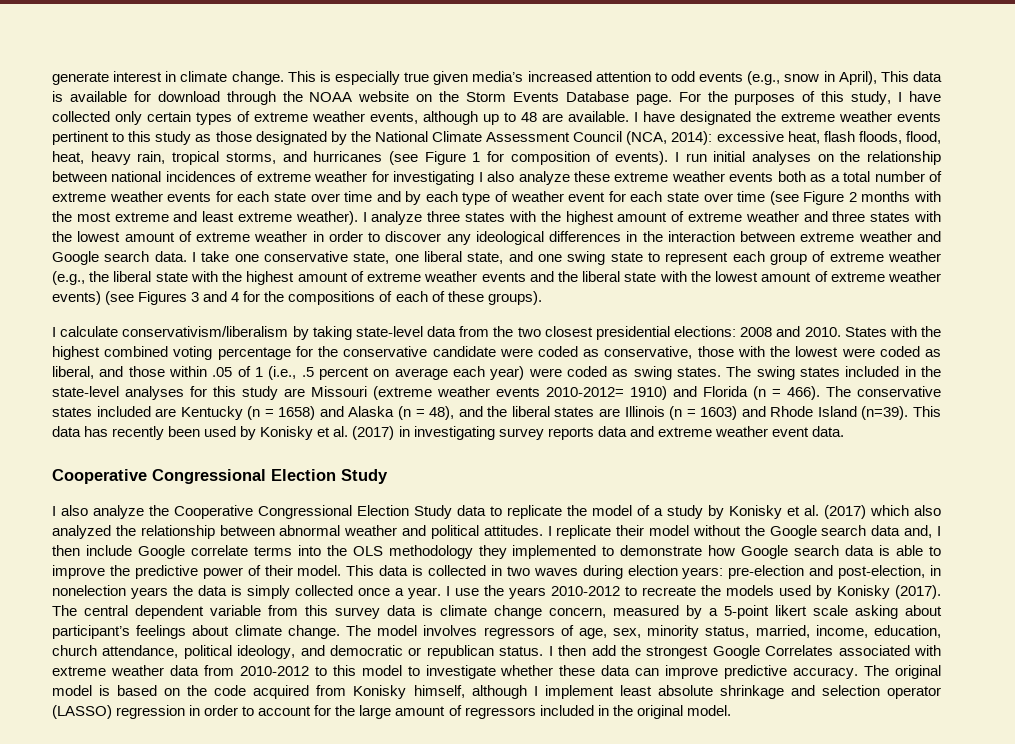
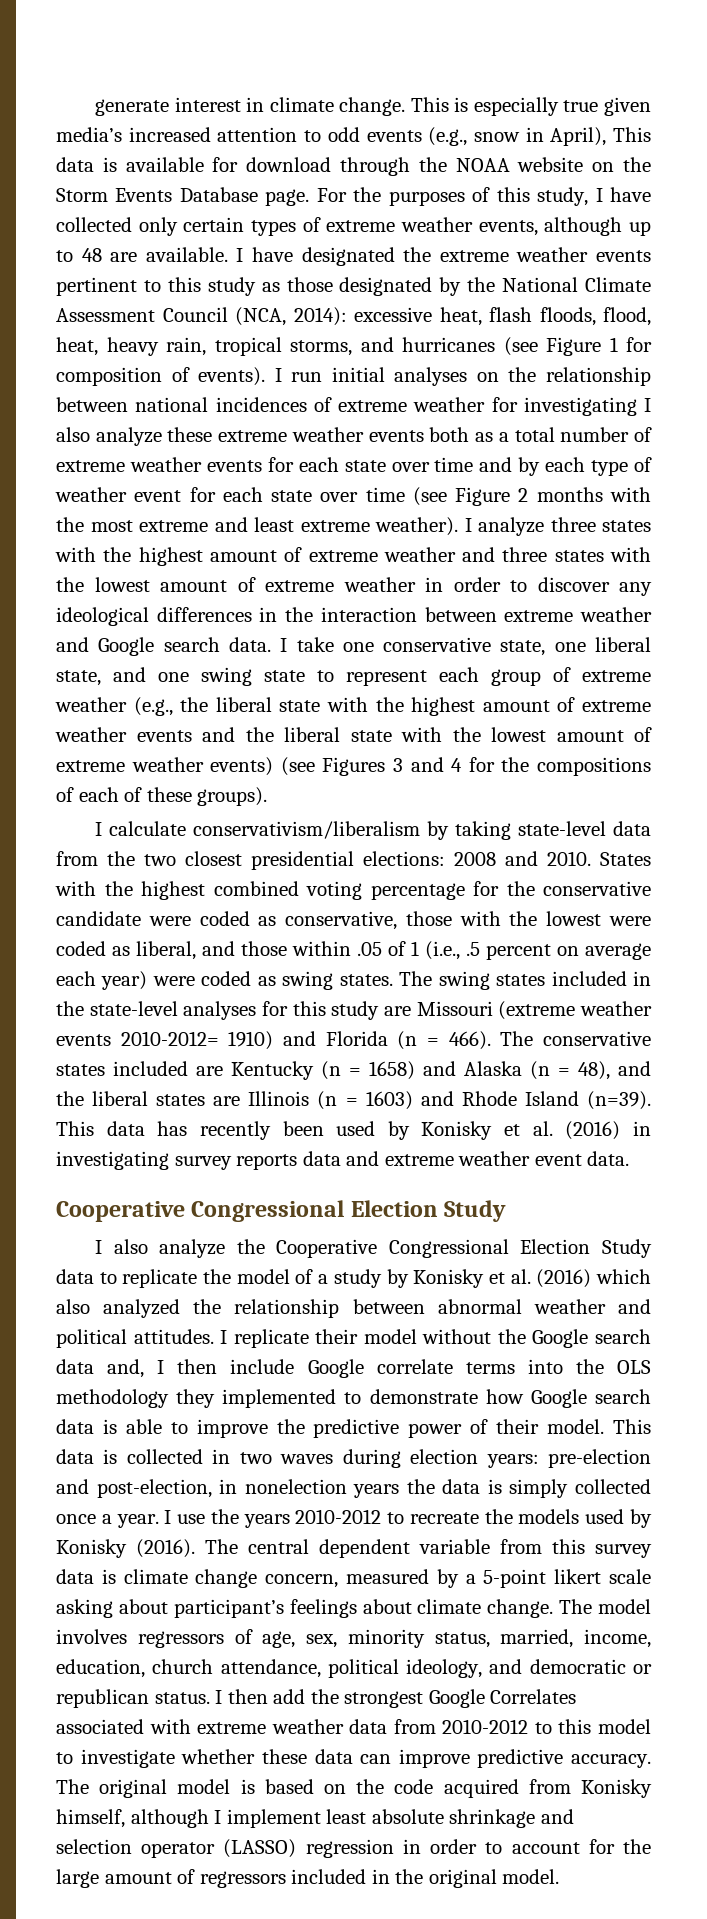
- This data has recently been used by Konisky et al. (2017) in investigating survey reports data and extreme weather event data.
+ This data has recently been used by Konisky et al. (2016) in investigating survey reports data and extreme weather event data.
- I also analyze the Cooperative Congressional Election Study data to replicate the model of a study by Konisky et al. (2017) which also analyzed the relationship between abnormal weather and political attitudes.
+ I also analyze the Cooperative Congressional Election Study data to replicate the model of a study by Konisky et al. (2016) which also analyzed the relationship between abnormal weather and political attitudes.
- I use the years 2010-2012 to recreate the models used by Konisky (2017).
+ I use the years 2010-2012 to recreate the models used by Konisky (2016).

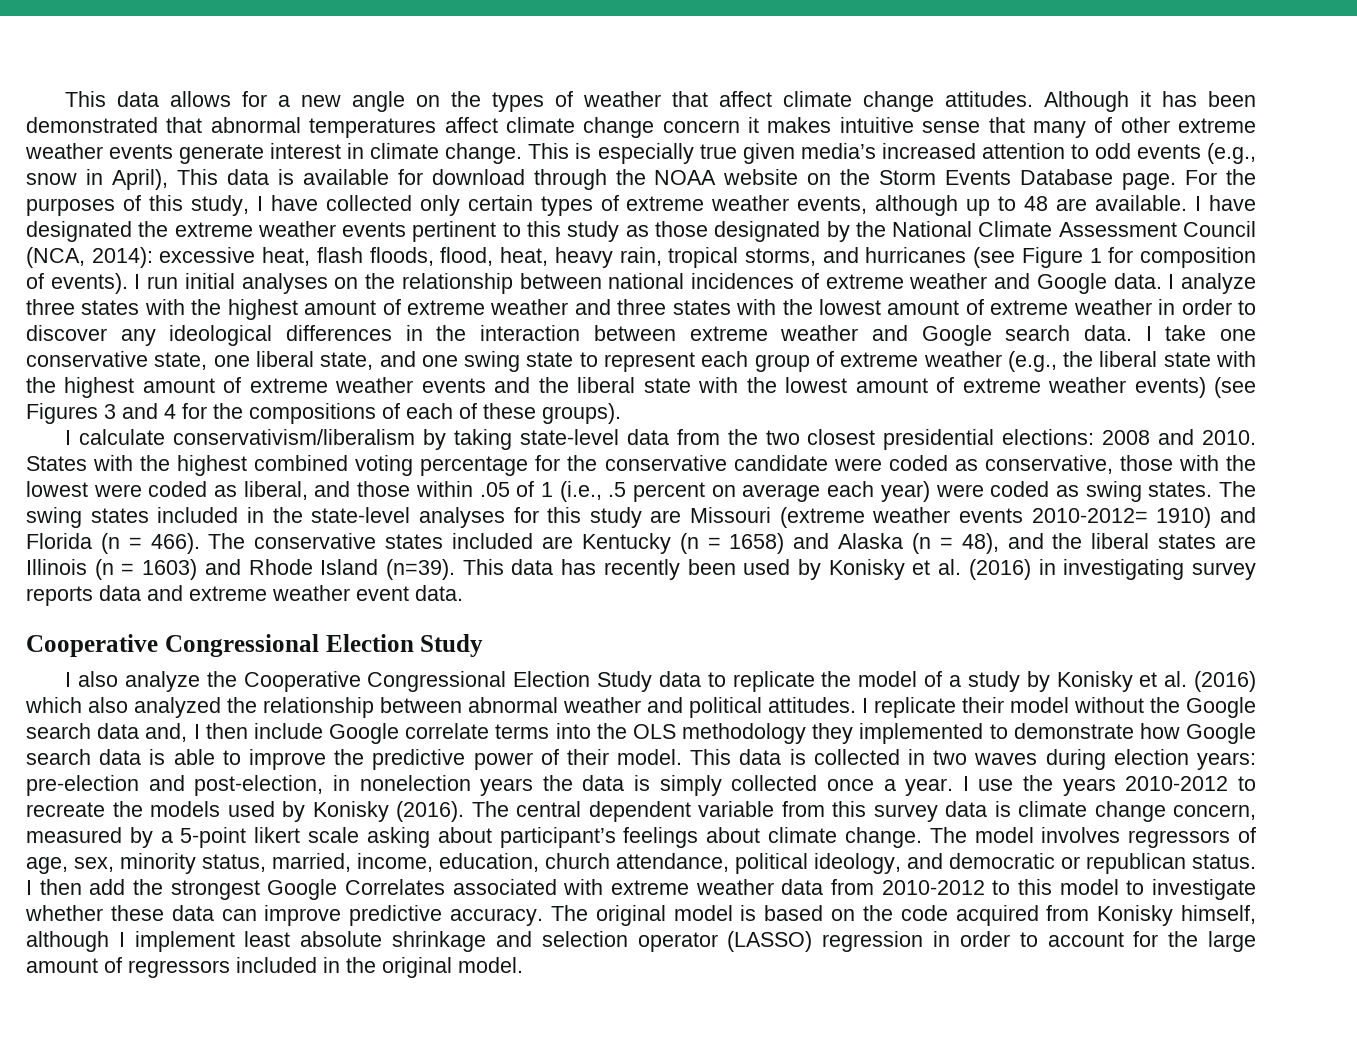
- generate interest in climate change.
+ This data allows for a new angle on the types of weather that affect climate change attitudes. Although it has been demonstrated that abnormal temperatures affect climate change concern it makes intuitive sense that many of other extreme weather events generate interest in climate change.
- I run initial analyses on the relationship between national incidences of extreme weather for investigating I also analyze these extreme weather events both as a total number of extreme weather events for each state over time and by each type of weather event for each state over time (see Figure 2 months with the most extreme and least extreme weather).
+ I run initial analyses on the relationship between national incidences of extreme weather and Google data.

